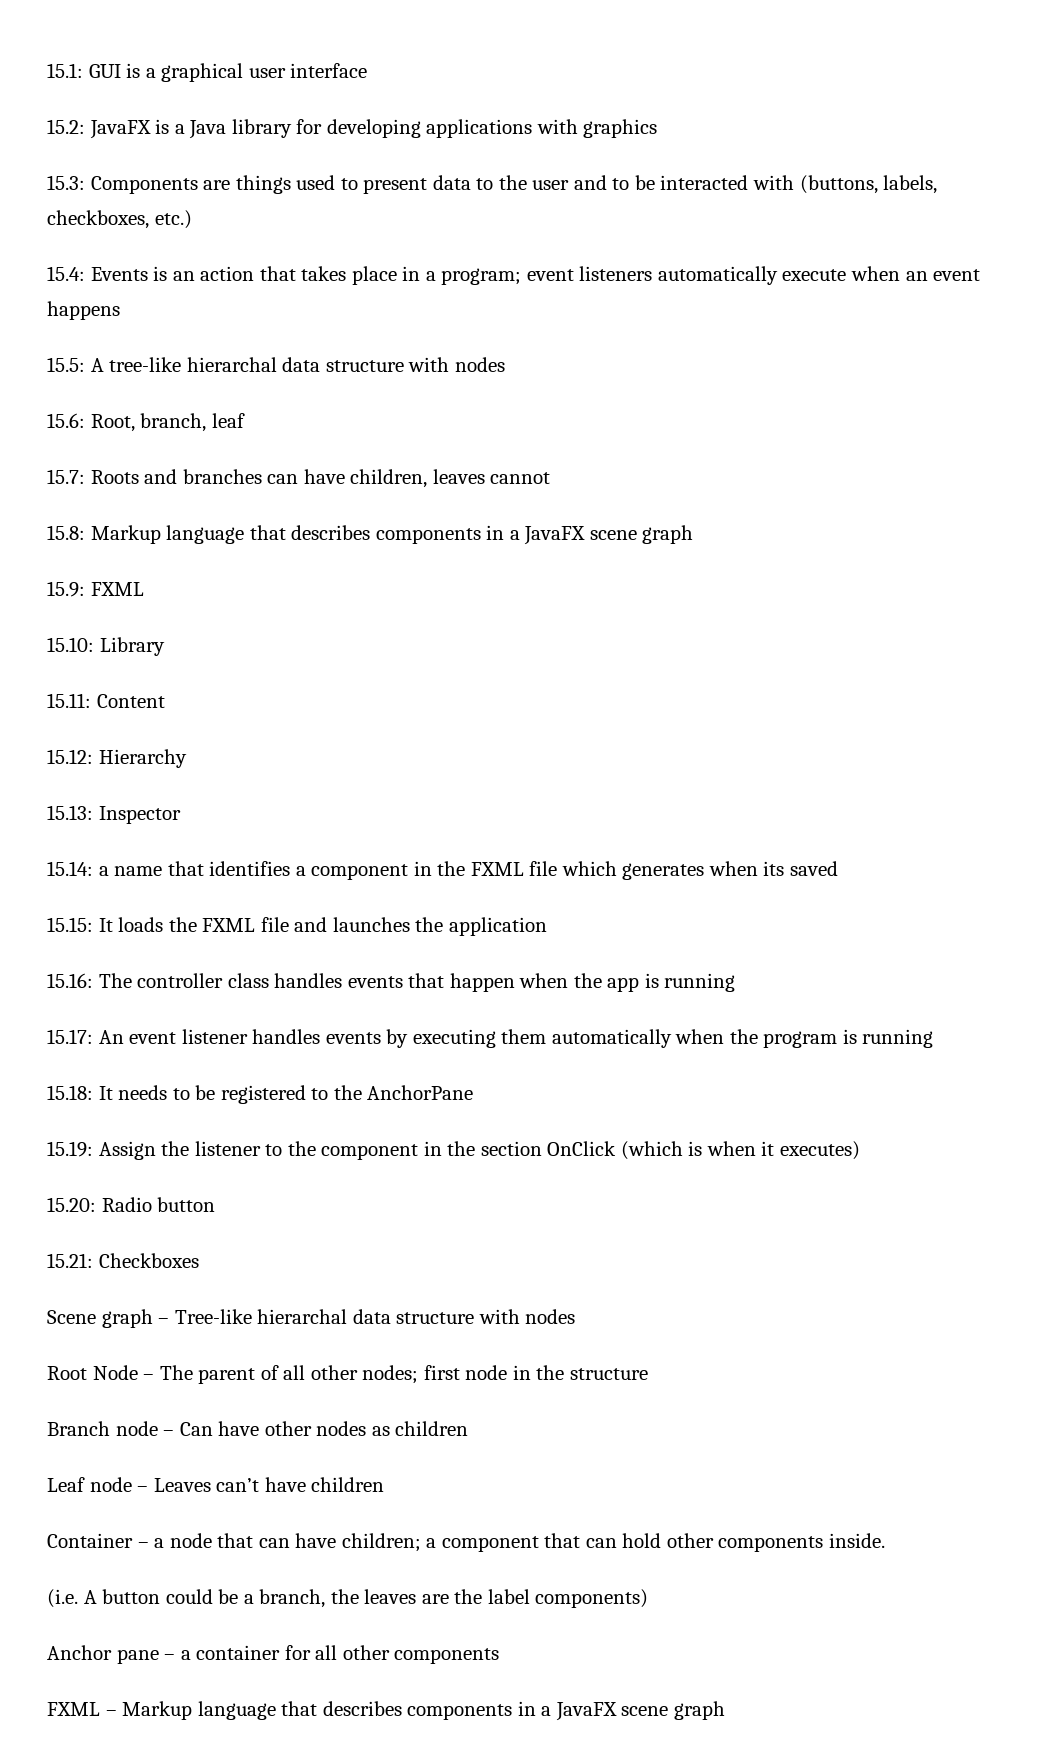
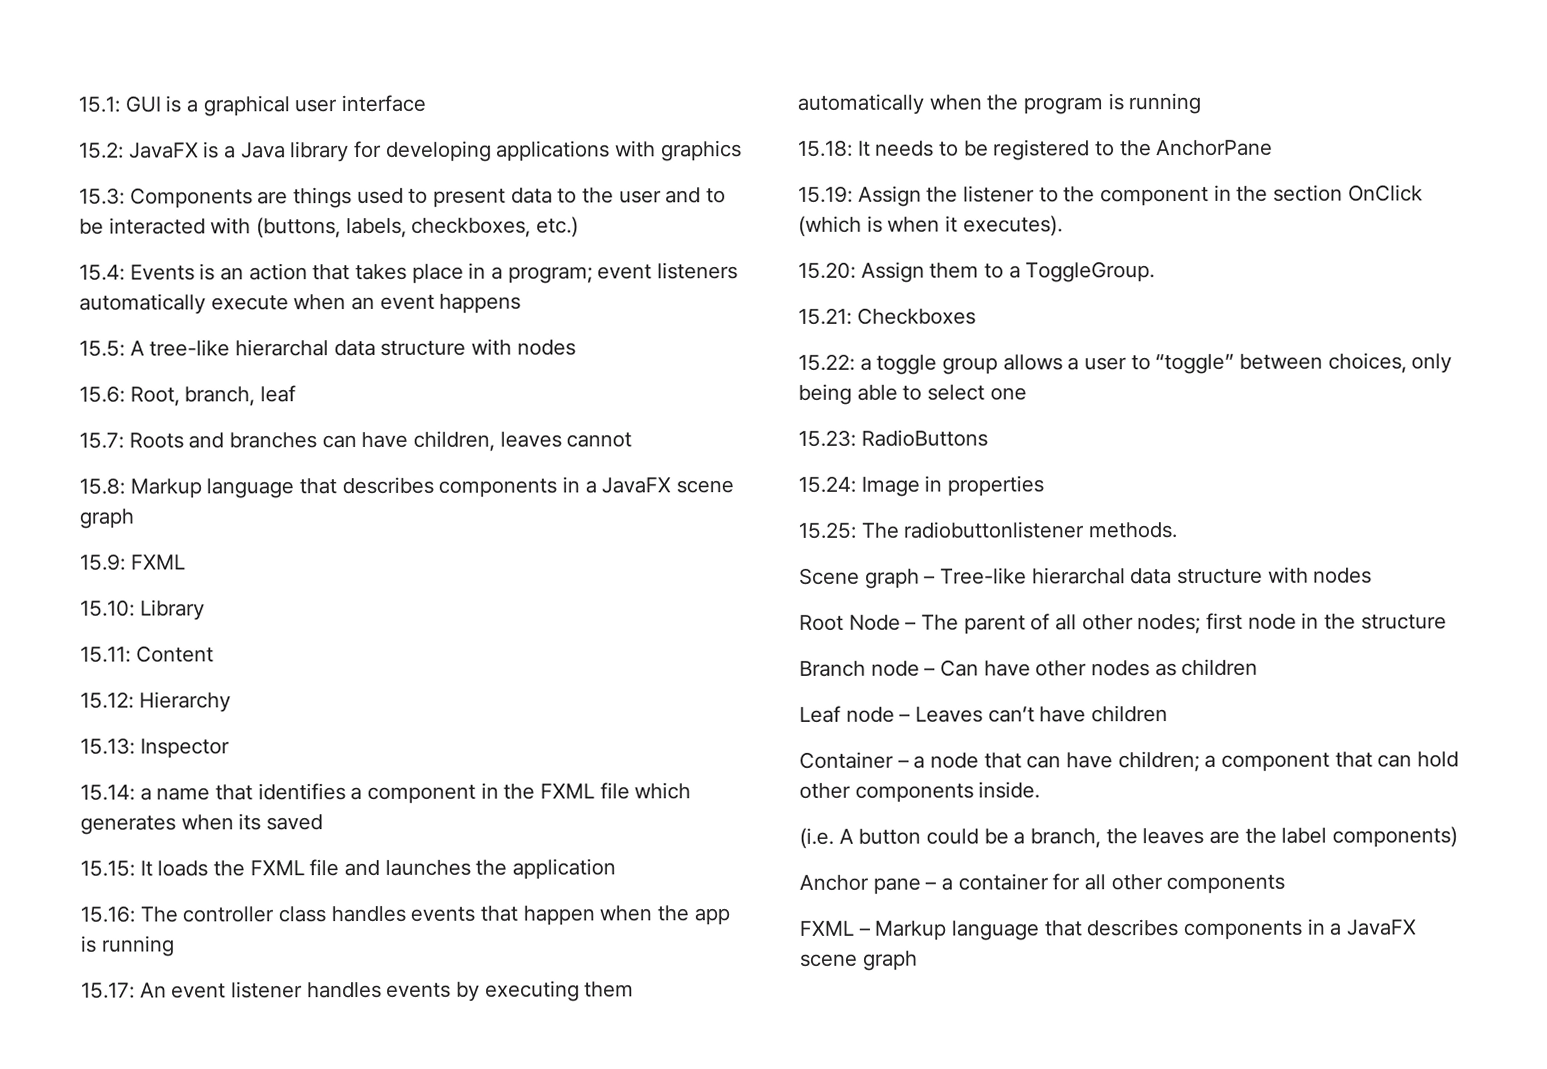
- 15.19: Assign the listener to the component in the section OnClick (which is when it executes)
+ 15.19: Assign the listener to the component in the section OnClick (which is when it executes).
- 15.20: Radio button
+ 15.20: Assign them to a ToggleGroup.
  15.21: Checkboxes
+ 15.22: a toggle group allows a user to “toggle” between choices, only being able to select one
+ 15.23: RadioButtons
+ 15.24: Image in properties
+ 15.25: The radiobuttonlistener methods.

